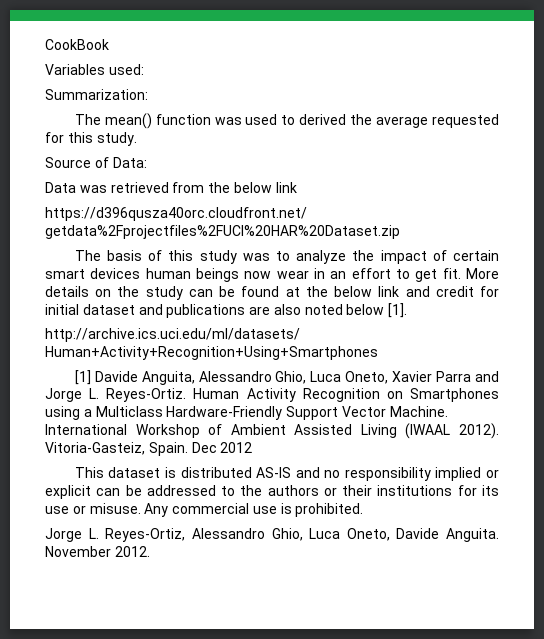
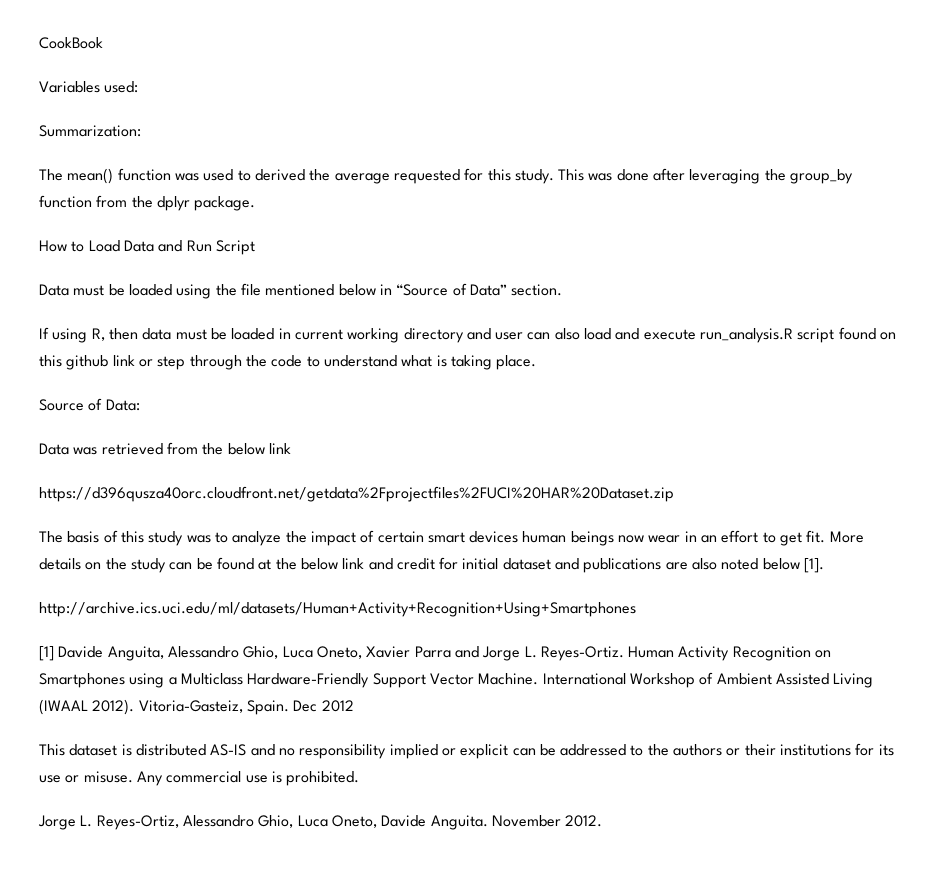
+ This was done after leveraging the group_by function from the dplyr package.
+ How to Load Data and Run Script
+ Data must be loaded using the file mentioned below in “Source of Data” section.
+ If using R, then data must be loaded in current working directory and user can also load and execute run_analysis.R script found on this github link or step through the code to understand what is taking place.

